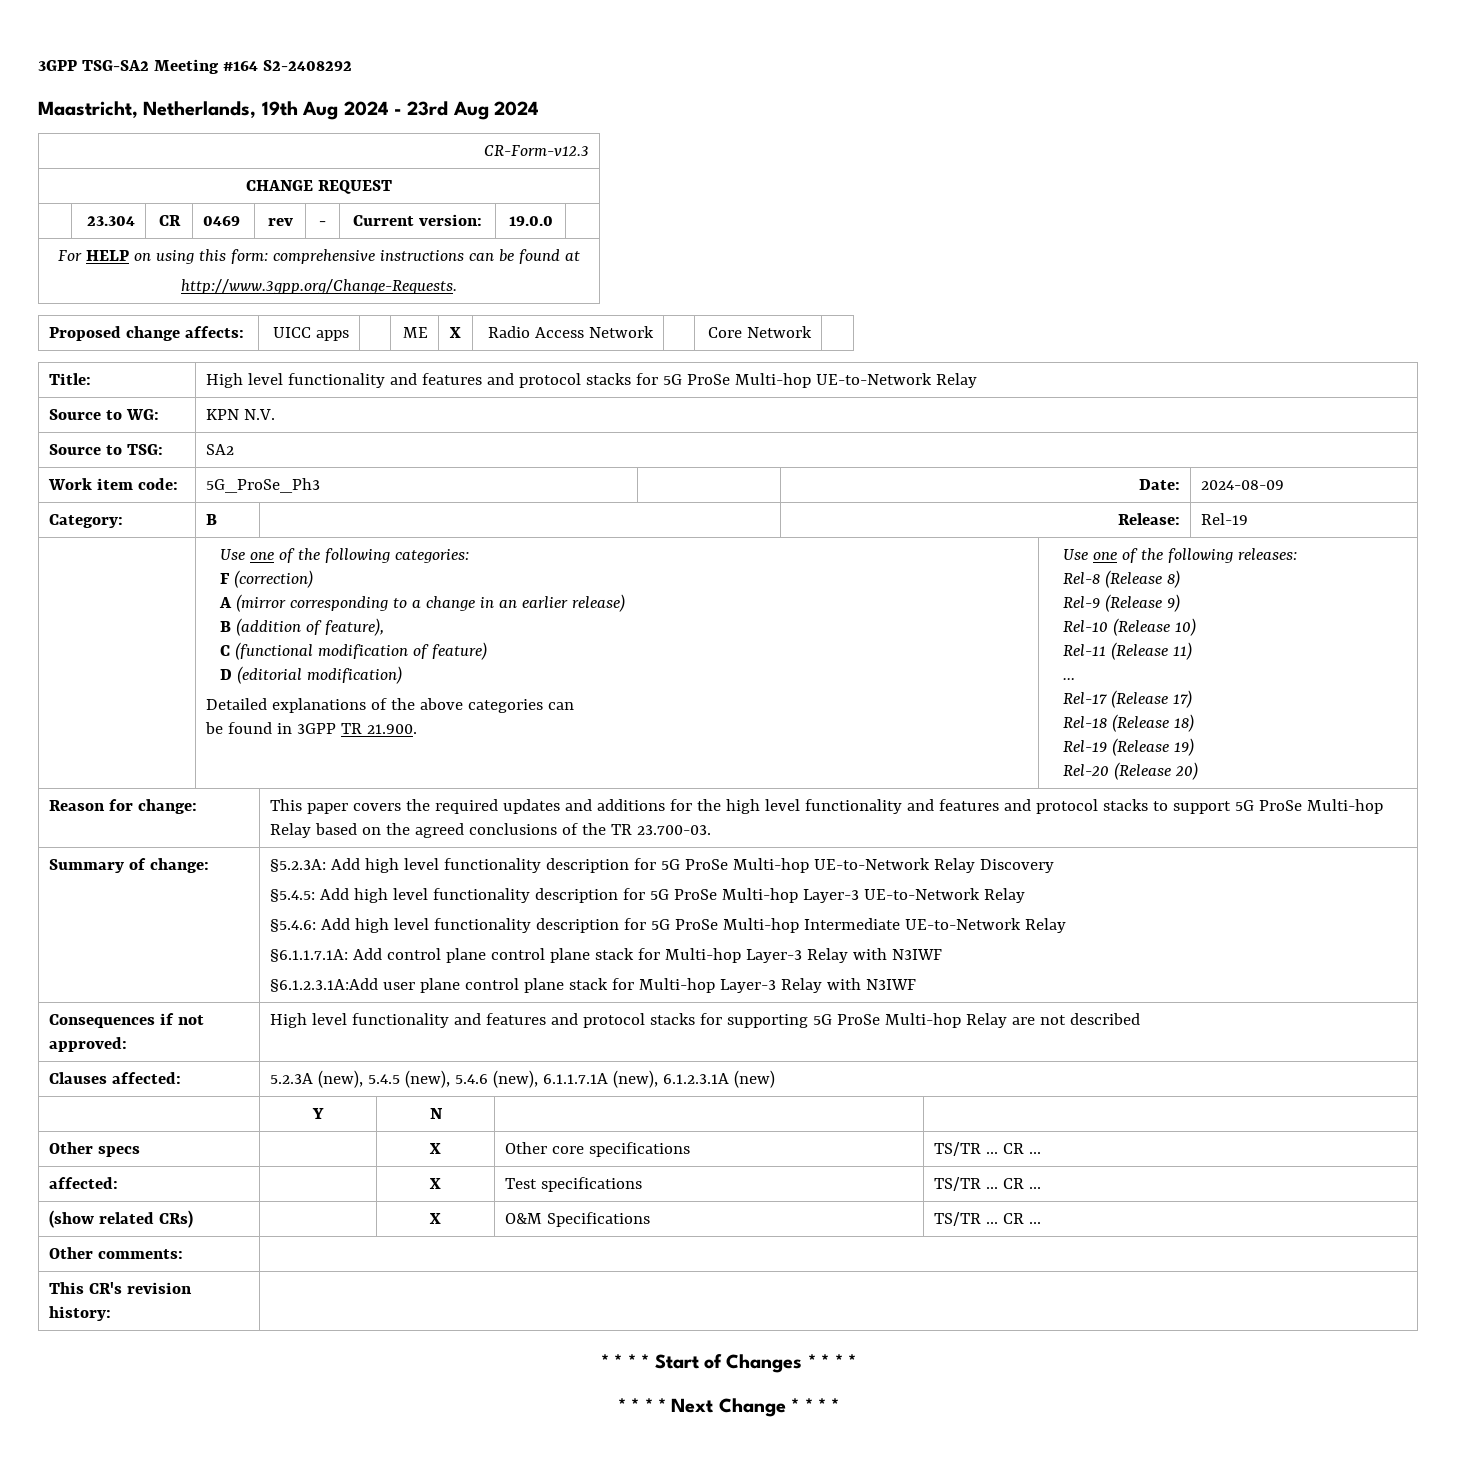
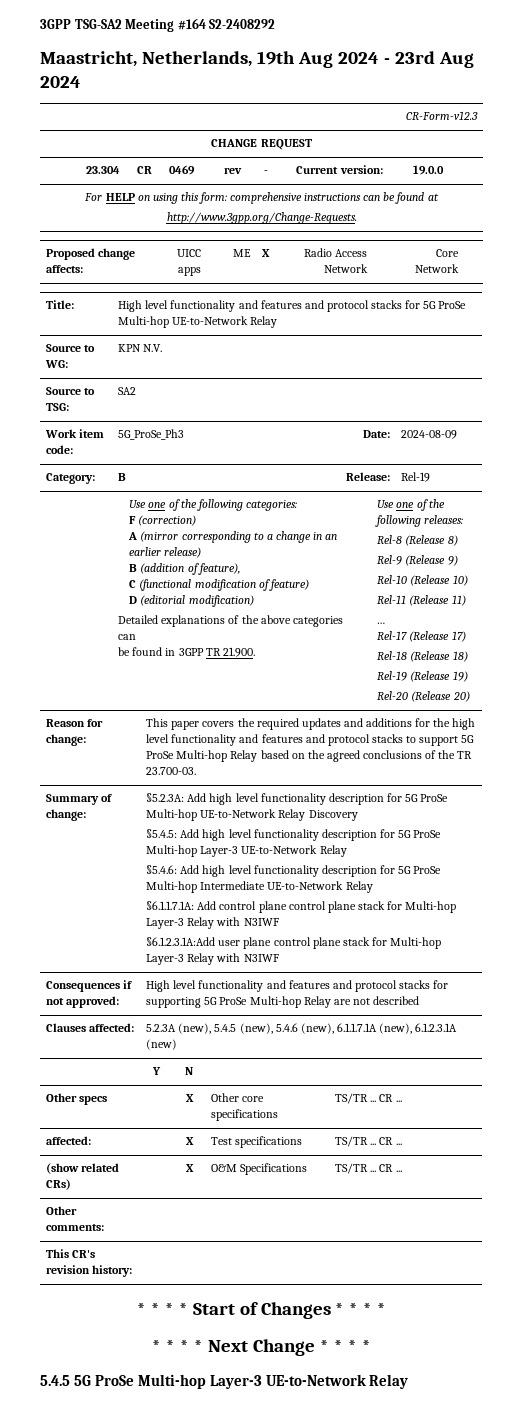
+ 5.4.5 5G ProSe Multi-hop Layer-3 UE-to-Network Relay

